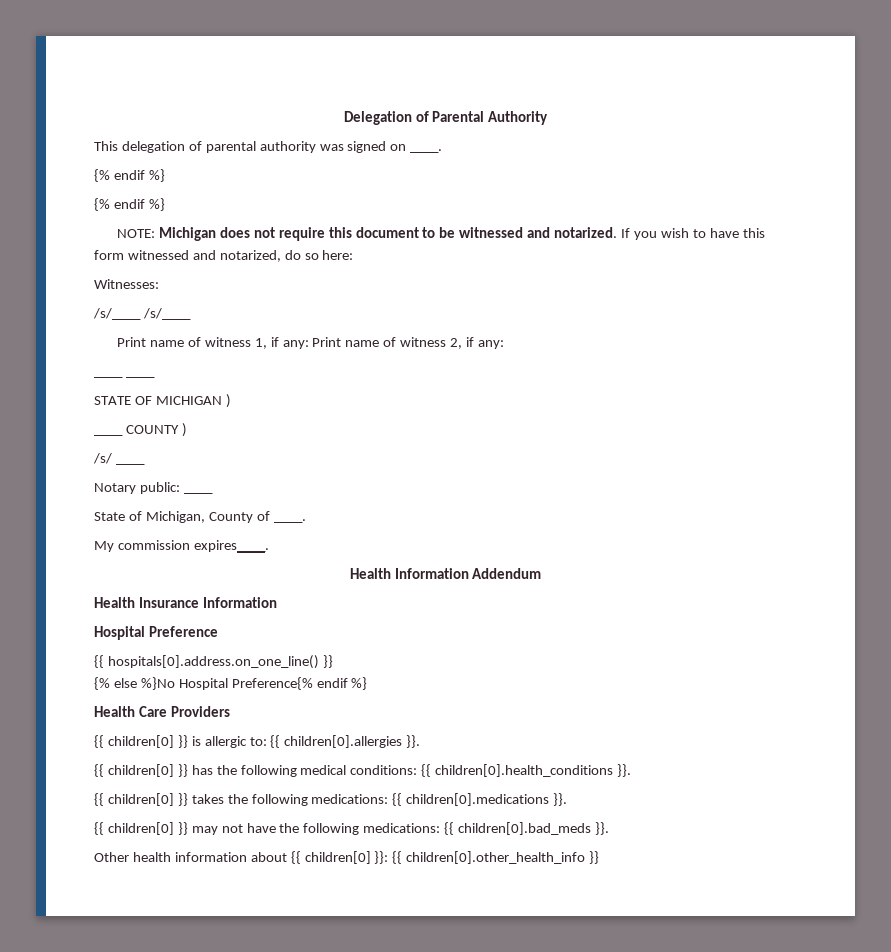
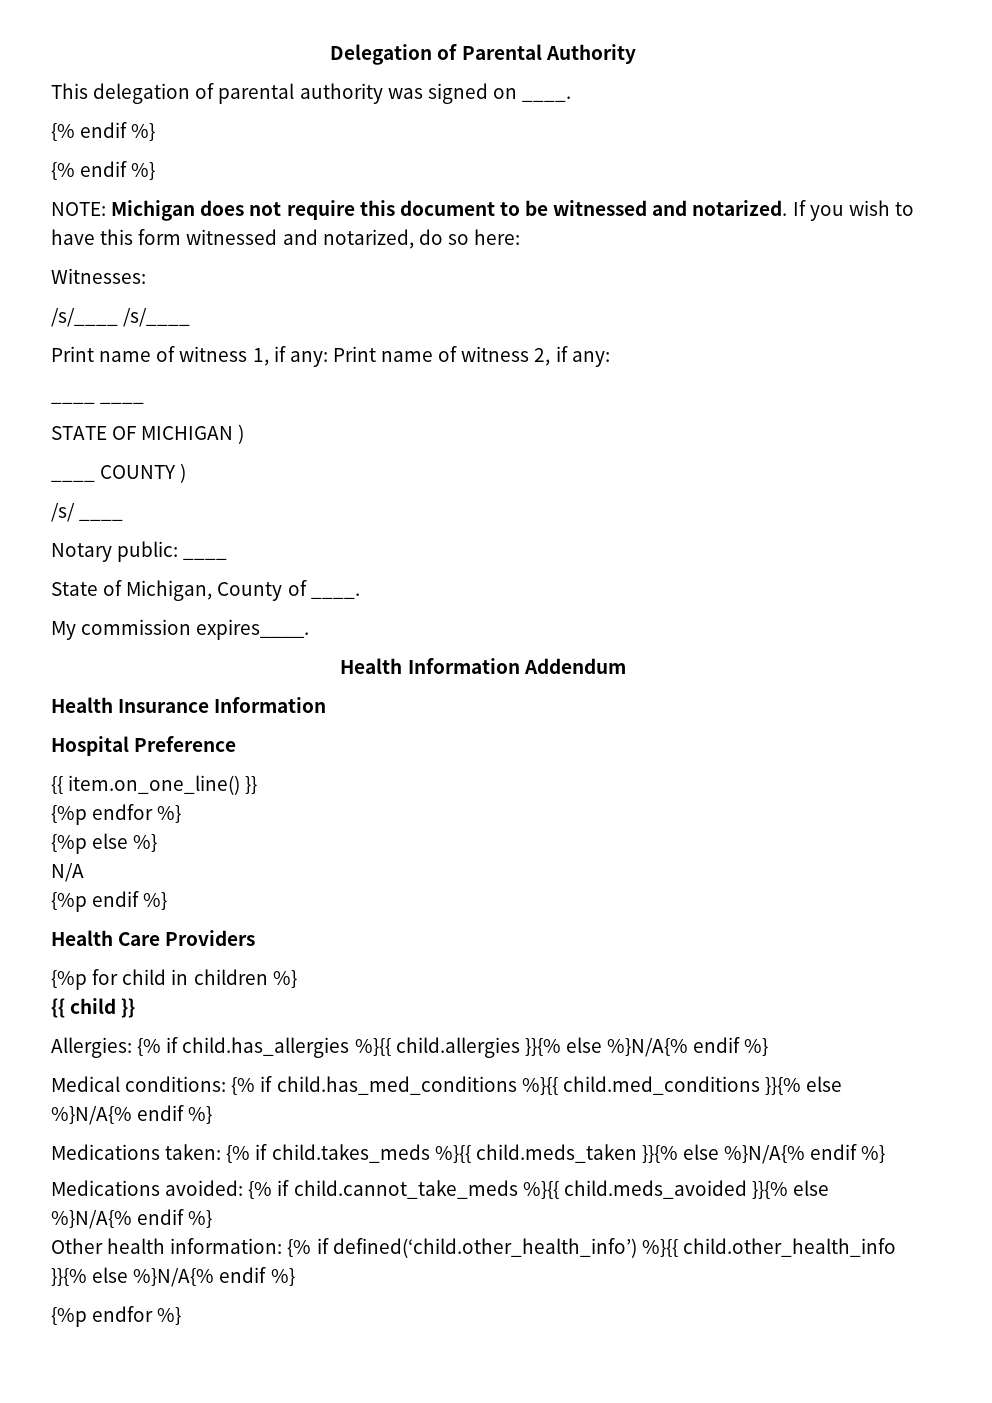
- {{ hospitals[0].address.on_one_line() }}
- {% else %}No Hospital Preference{% endif %}
+ {{ item.on_one_line() }}
+ {%p endfor %}
+ {%p else %}
+ N/A
+ {%p endif %}
- {{ children[0] }} is allergic to: {{ children[0].allergies }}.
- {{ children[0] }} has the following medical conditions: {{ children[0].health_conditions }}.
- {{ children[0] }} takes the following medications: {{ children[0].medications }}.
- {{ children[0] }} may not have the following medications: {{ children[0].bad_meds }}.
- Other health information about {{ children[0] }}: {{ children[0].other_health_info }}
+ {%p for child in children %}
+ {{ child }}
+ Allergies: {% if child.has_allergies %}{{ child.allergies }}{% else %}N/A{% endif %}
+ Medical conditions: {% if child.has_med_conditions %}{{ child.med_conditions }}{% else %}N/A{% endif %}
+ Medications taken: {% if child.takes_meds %}{{ child.meds_taken }}{% else %}N/A{% endif %}
+ Medications avoided: {% if child.cannot_take_meds %}{{ child.meds_avoided }}{% else %}N/A{% endif %}
+ Other health information: {% if defined(‘child.other_health_info’) %}{{ child.other_health_info }}{% else %}N/A{% endif %}
+ {%p endfor %}

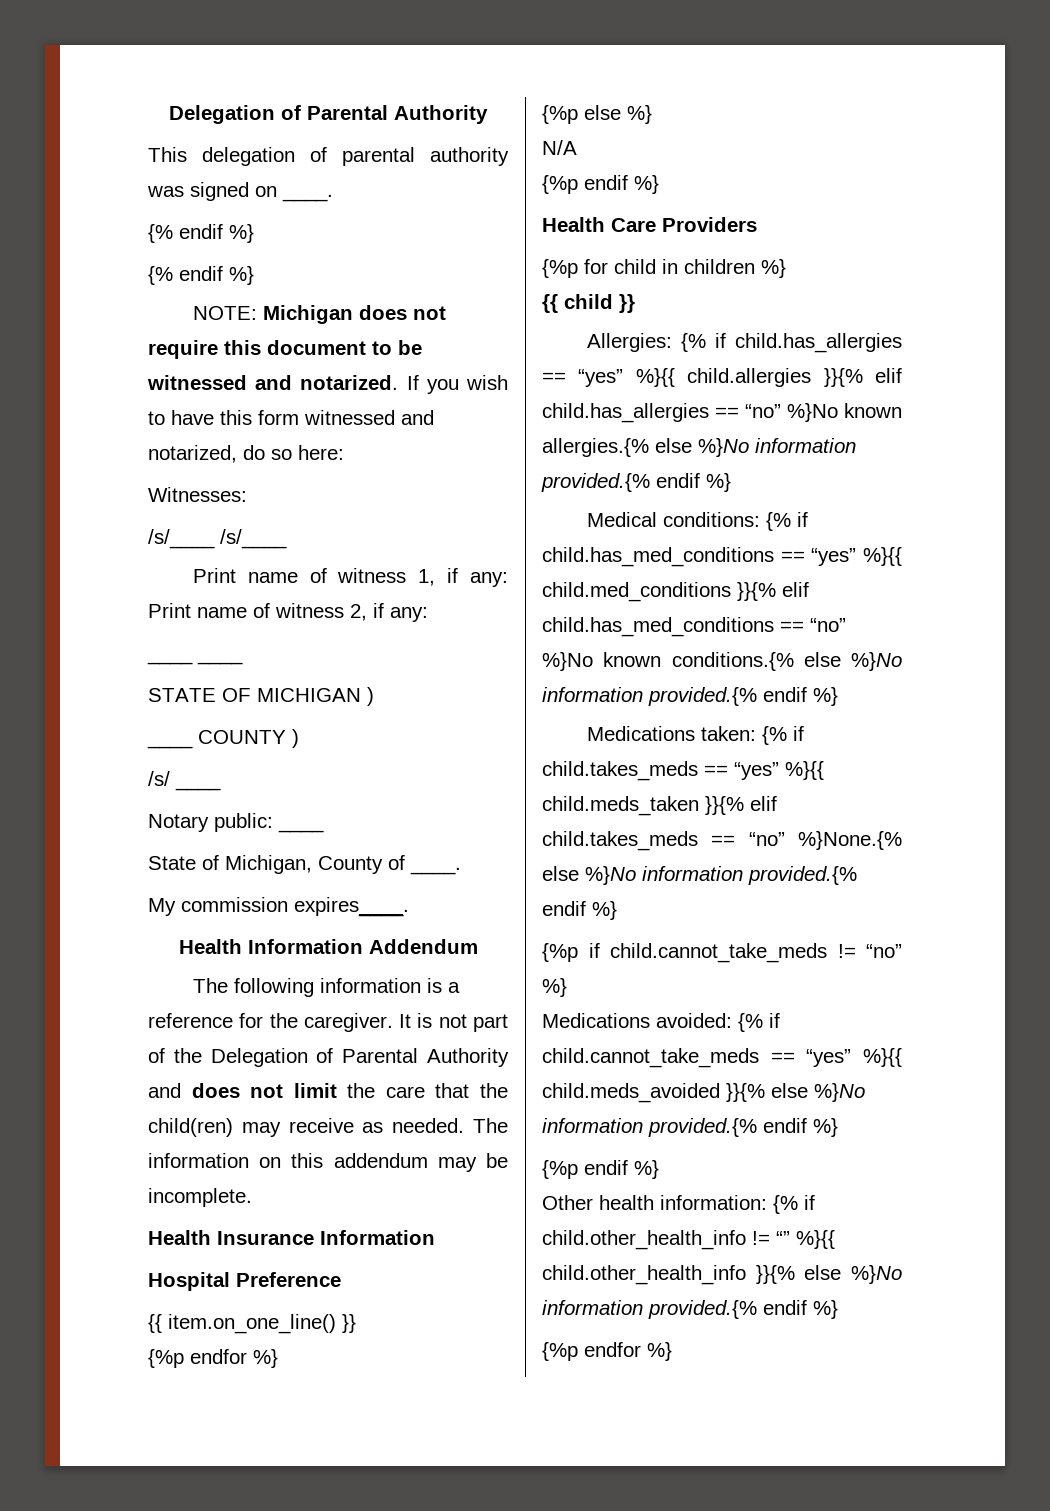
+ The following information is a reference for the caregiver. It is not part of the Delegation of Parental Authority and does not limit the care that the child(ren) may receive as needed. The information on this addendum may be incomplete.
- Allergies: {% if child.has_allergies %}{{ child.allergies }}{% else %}N/A{% endif %}
+ Allergies: {% if child.has_allergies == “yes” %}{{ child.allergies }}{% elif child.has_allergies == “no” %}No known allergies.{% else %}No information provided.{% endif %}
- Medical conditions: {% if child.has_med_conditions %}{{ child.med_conditions }}{% else %}N/A{% endif %}
+ Medical conditions: {% if child.has_med_conditions == “yes” %}{{ child.med_conditions }}{% elif child.has_med_conditions == “no” %}No known conditions.{% else %}No information provided.{% endif %}
- Medications taken: {% if child.takes_meds %}{{ child.meds_taken }}{% else %}N/A{% endif %}
+ Medications taken: {% if child.takes_meds == “yes” %}{{ child.meds_taken }}{% elif child.takes_meds == “no” %}None.{% else %}No information provided.{% endif %}
+ {%p if child.cannot_take_meds != “no” %}
- Medications avoided: {% if child.cannot_take_meds %}{{ child.meds_avoided }}{% else %}N/A{% endif %}
+ Medications avoided: {% if child.cannot_take_meds == “yes” %}{{ child.meds_avoided }}{% else %}No information provided.{% endif %}
+ {%p endif %}
- Other health information: {% if defined(‘child.other_health_info’) %}{{ child.other_health_info }}{% else %}N/A{% endif %}
+ Other health information: {% if child.other_health_info != “” %}{{ child.other_health_info }}{% else %}No information provided.{% endif %}

